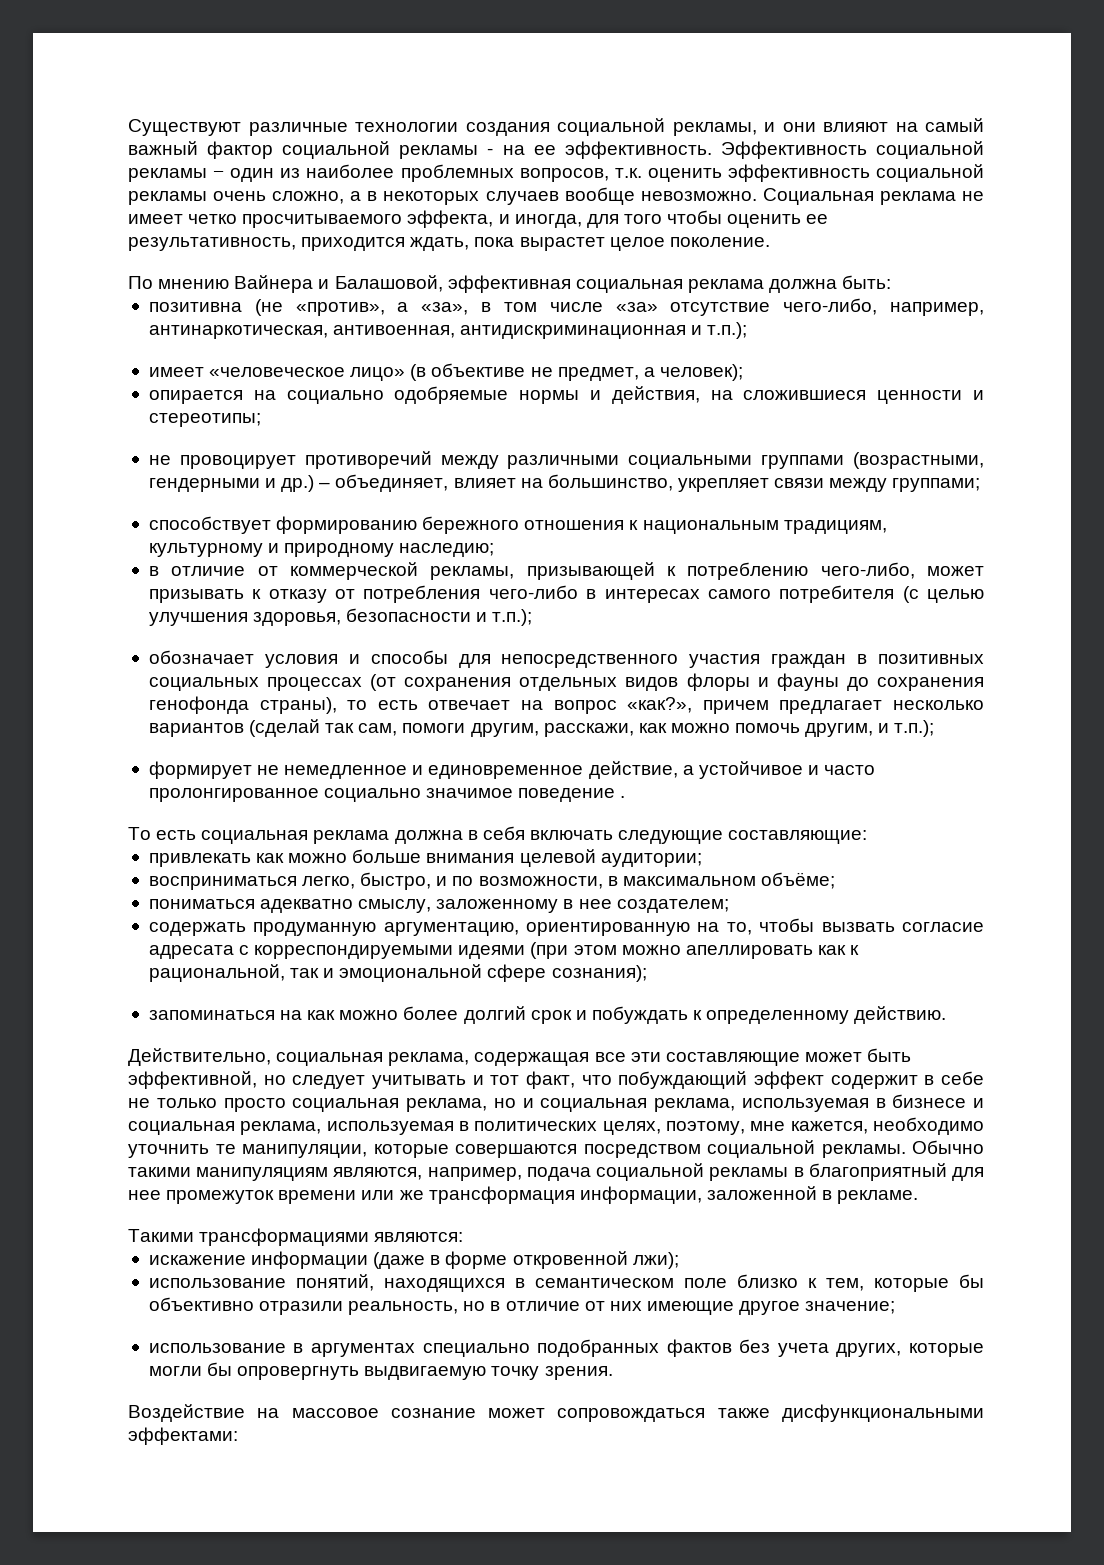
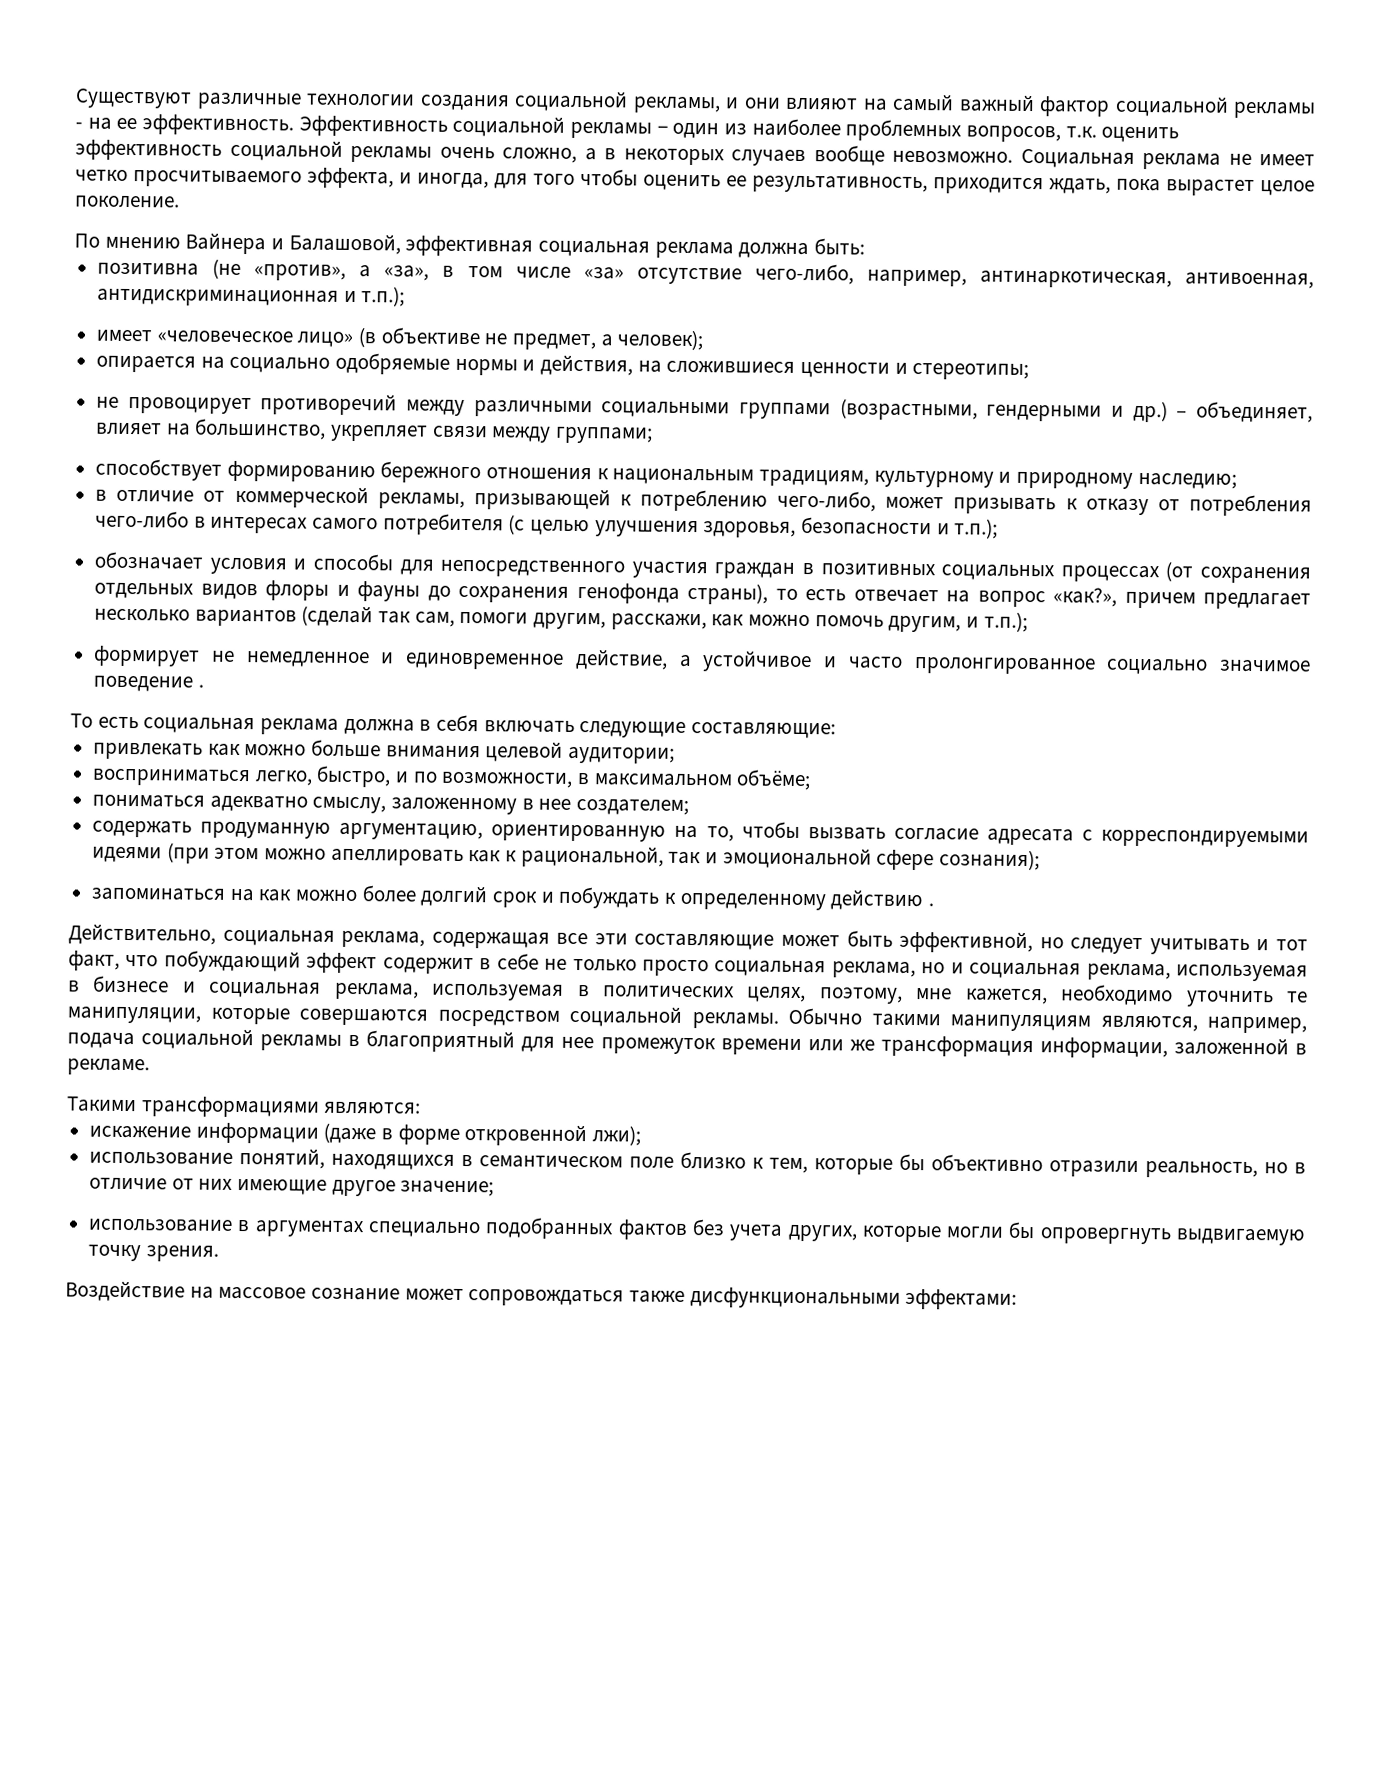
- запоминаться на как можно более долгий срок и побуждать к определенному действию.
+ запоминаться на как можно более долгий срок и побуждать к определенному действию .

